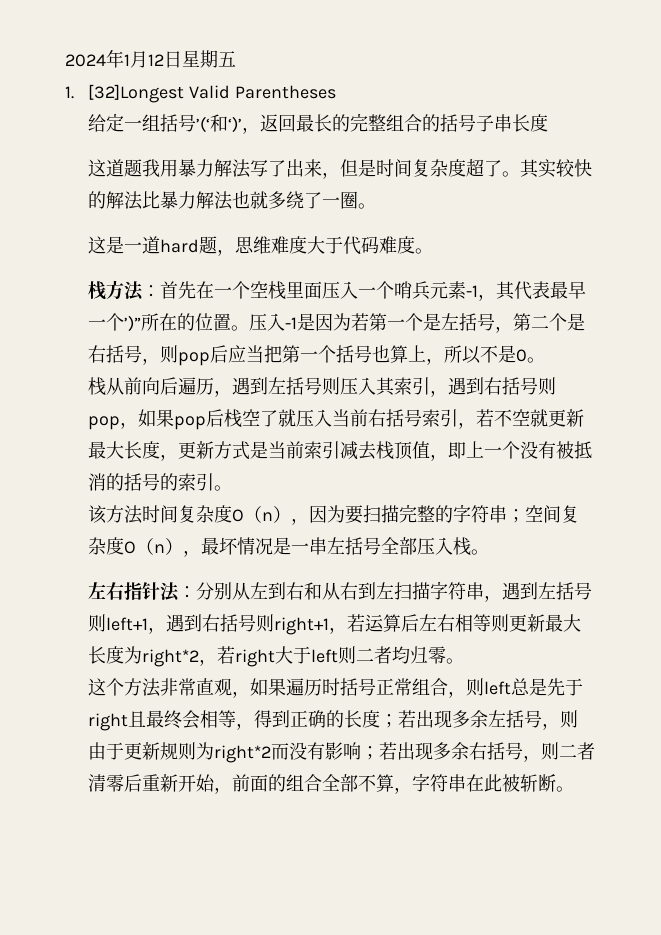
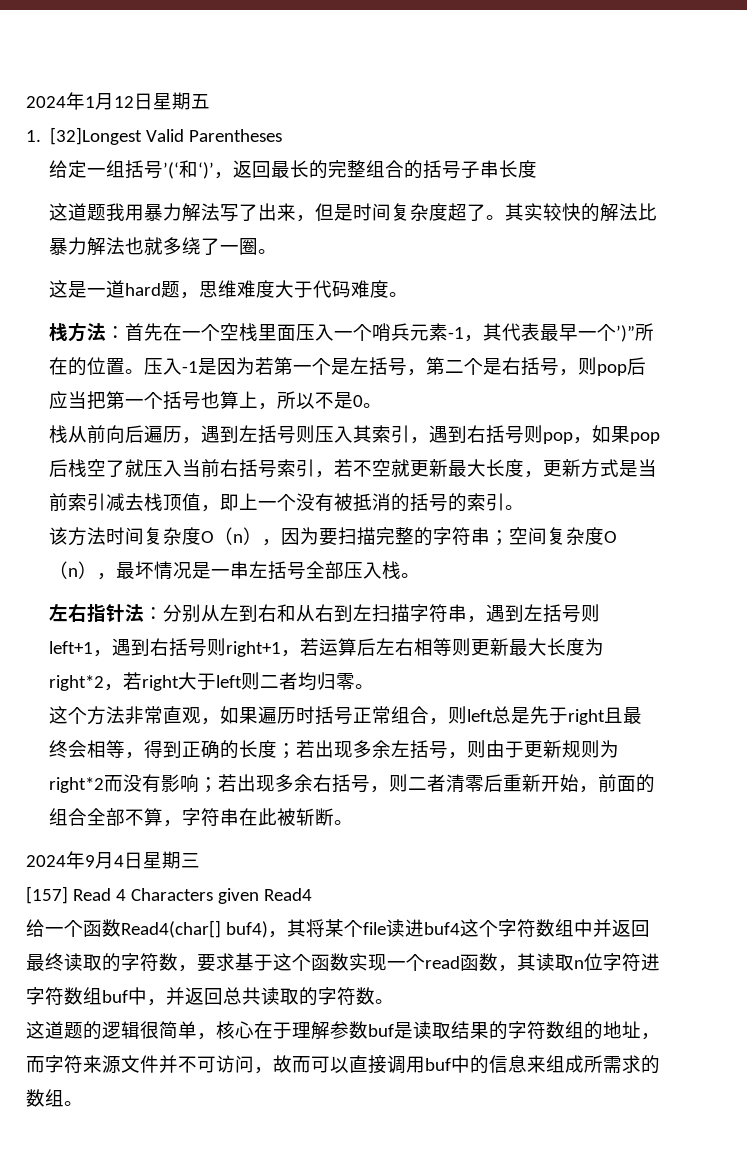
+ 2024年9月4日星期三
+ [157] Read 4 Characters given Read4
+ 给一个函数Read4(char[] buf4)，其将某个file读进buf4这个字符数组中并返回最终读取的字符数，要求基于这个函数实现一个read函数，其读取n位字符进字符数组buf中，并返回总共读取的字符数。
+ 这道题的逻辑很简单，核心在于理解参数buf是读取结果的字符数组的地址，而字符来源文件并不可访问，故而可以直接调用buf中的信息来组成所需求的数组。

